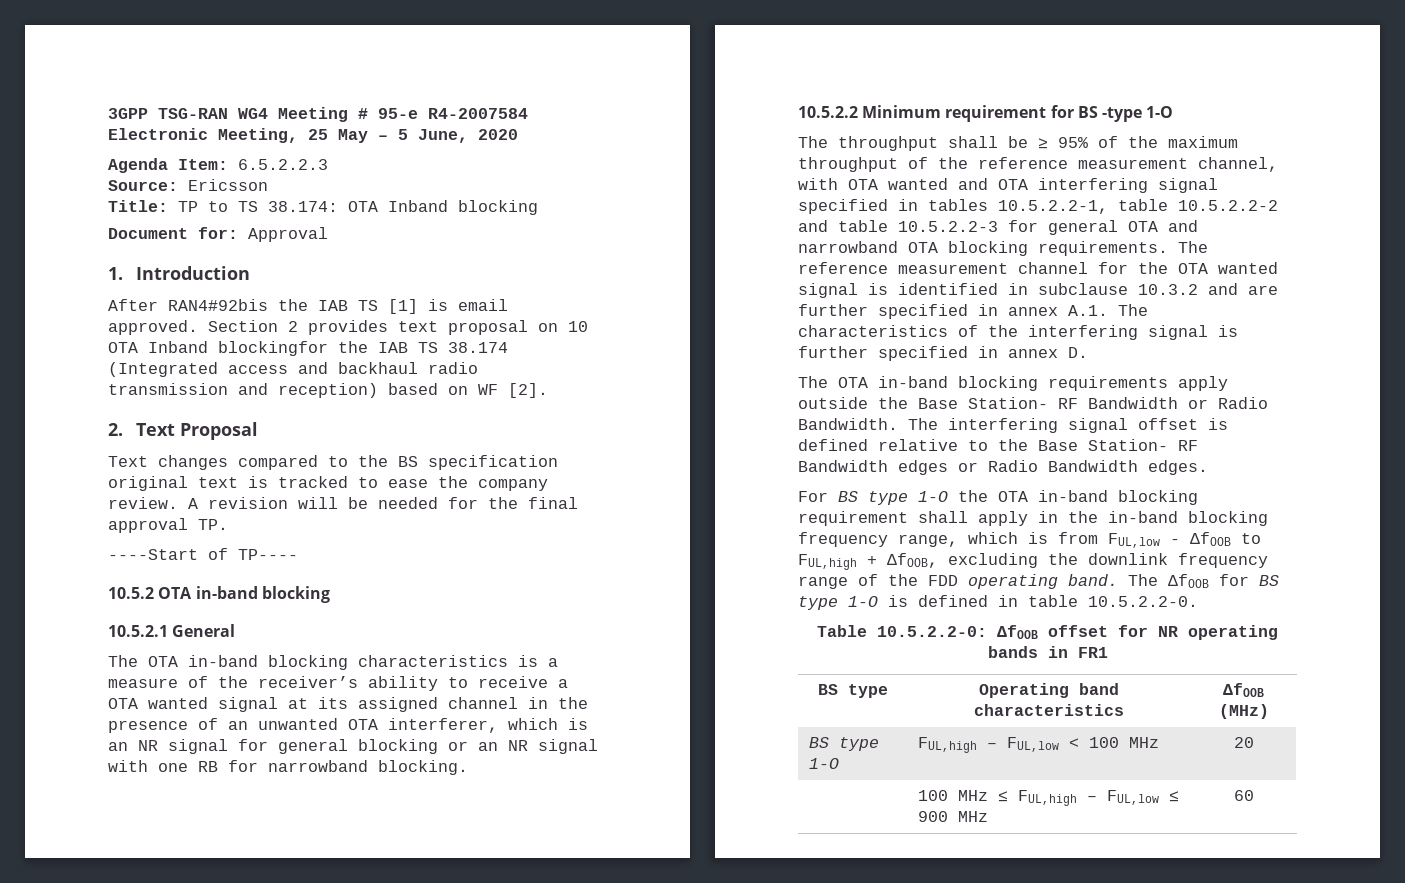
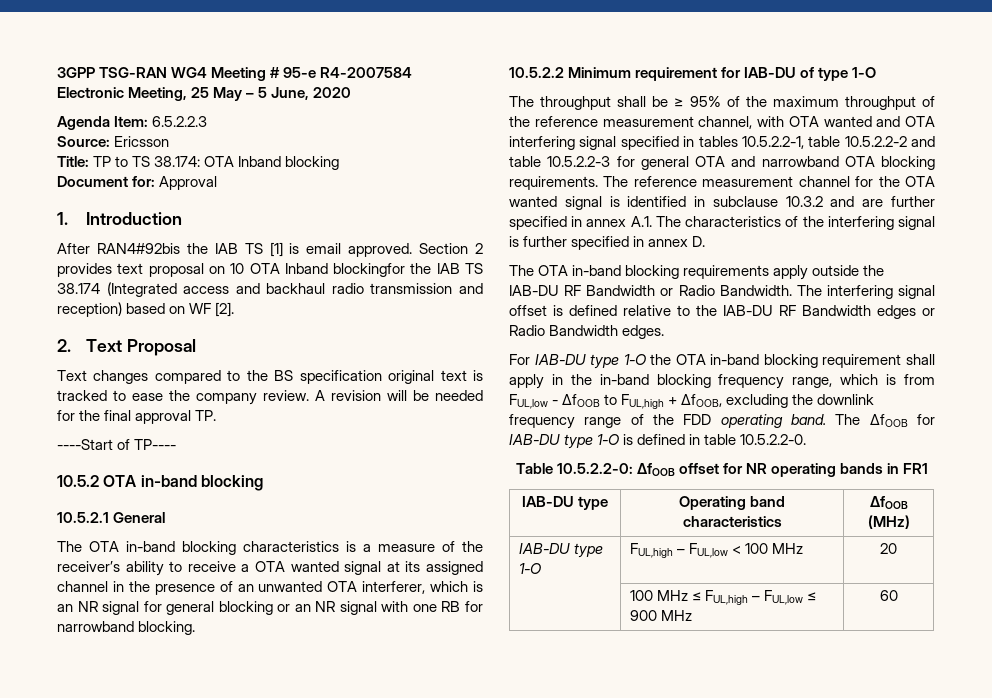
- 10.5.2.2 Minimum requirement for BS -type 1-O
+ 10.5.2.2 Minimum requirement for IAB-DU of type 1-O
- The OTA in-band blocking requirements apply outside the Base Station- RF Bandwidth or Radio Bandwidth.
+ The OTA in-band blocking requirements apply outside the IAB-DU RF Bandwidth or Radio Bandwidth.
- The interfering signal offset is defined relative to the Base Station- RF Bandwidth edges or Radio Bandwidth edges.
+ The interfering signal offset is defined relative to the IAB-DU RF Bandwidth edges or Radio Bandwidth edges.
- For BS type 1-O the OTA in-band blocking requirement shall apply in the in-band blocking frequency range, which is from FUL,low - ΔfOOB to FUL,high + ΔfOOB, excluding the downlink frequency range of the FDD operating band.
+ For IAB-DU type 1-O the OTA in-band blocking requirement shall apply in the in-band blocking frequency range, which is from FUL,low - ΔfOOB to FUL,high + ΔfOOB, excluding the downlink frequency range of the FDD operating band.
- The ΔfOOB for BS type 1-O is defined in table 10.5.2.2-0.
+ The ΔfOOB for IAB-DU type 1-O is defined in table 10.5.2.2-0.
- BS type | Operating band characteristics | ΔfOOB (MHz)
+ IAB-DU type | Operating band characteristics | ΔfOOB (MHz)
- BS type 1-O | FUL,high – FUL,low < 100 MHz | 20
+ IAB-DU type 1-O | FUL,high – FUL,low < 100 MHz | 20

